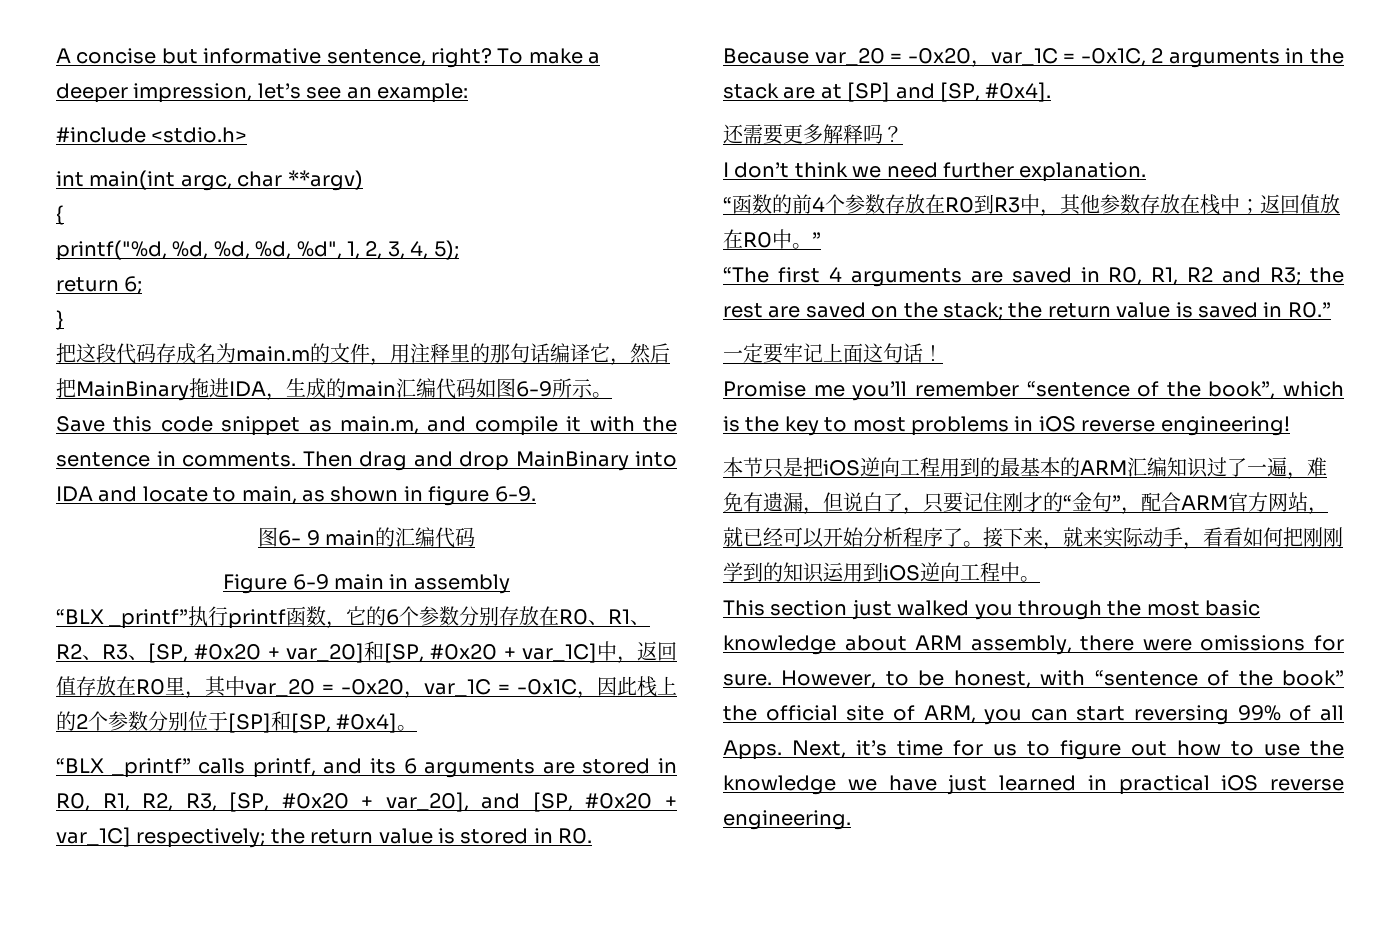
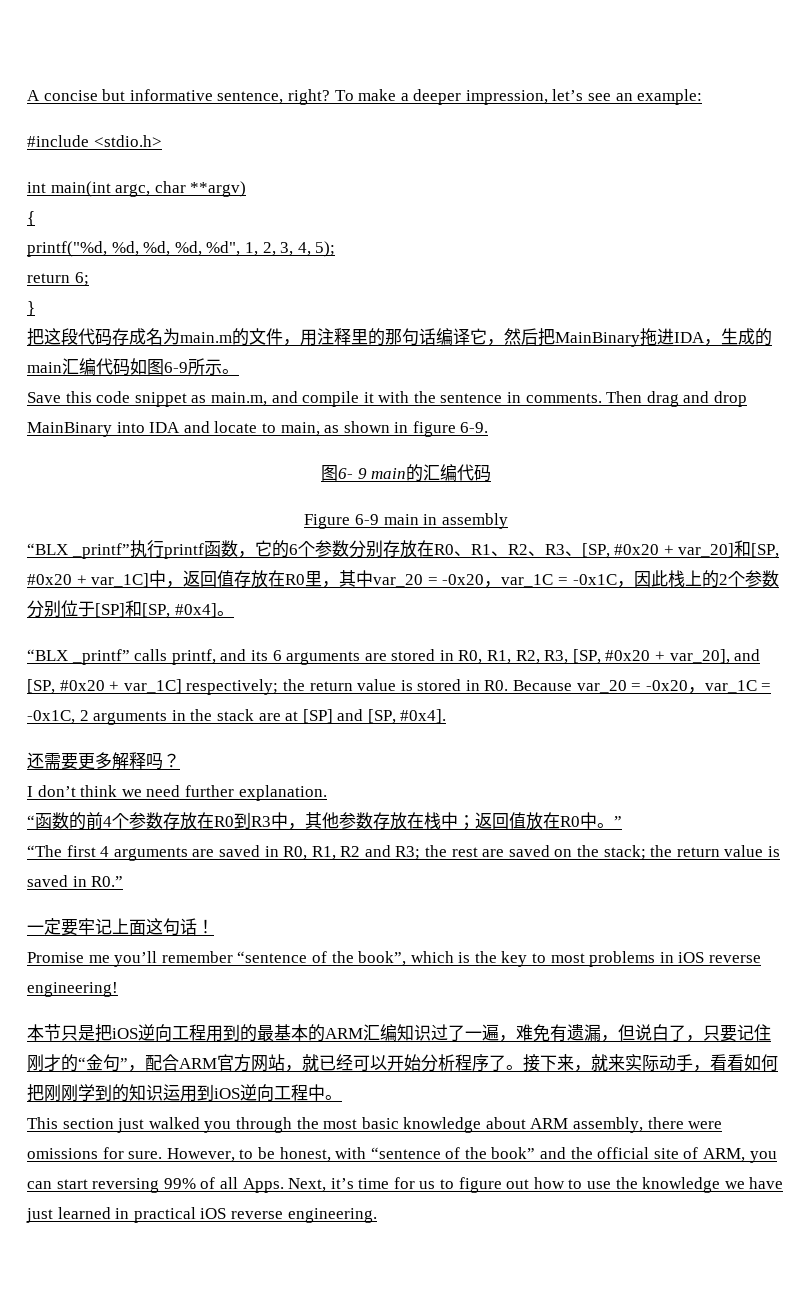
- However, to be honest, with “sentence of the book” the official site of ARM, you can start reversing 99% of all Apps.
+ However, to be honest, with “sentence of the book” and the official site of ARM, you can start reversing 99% of all Apps.

